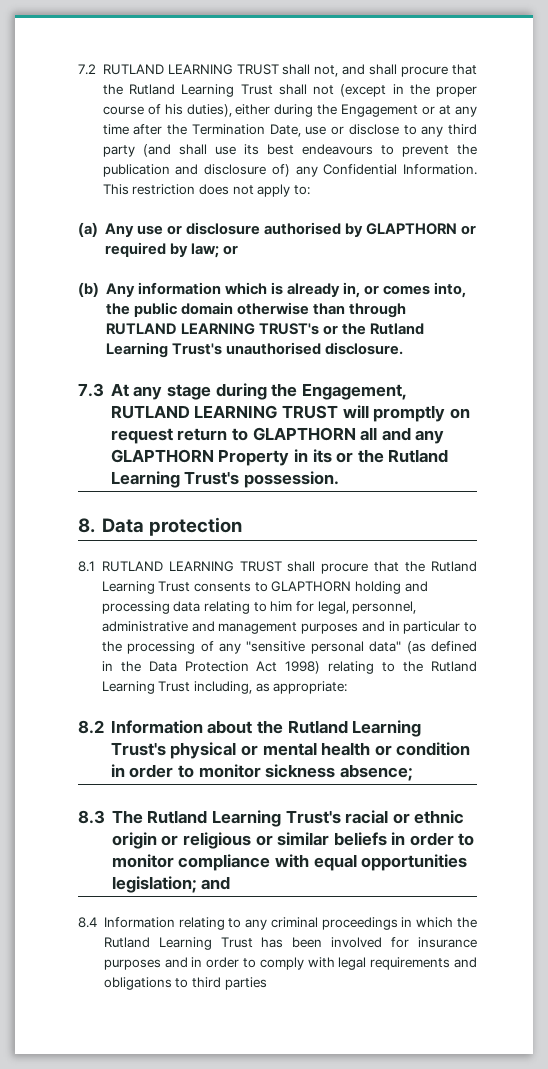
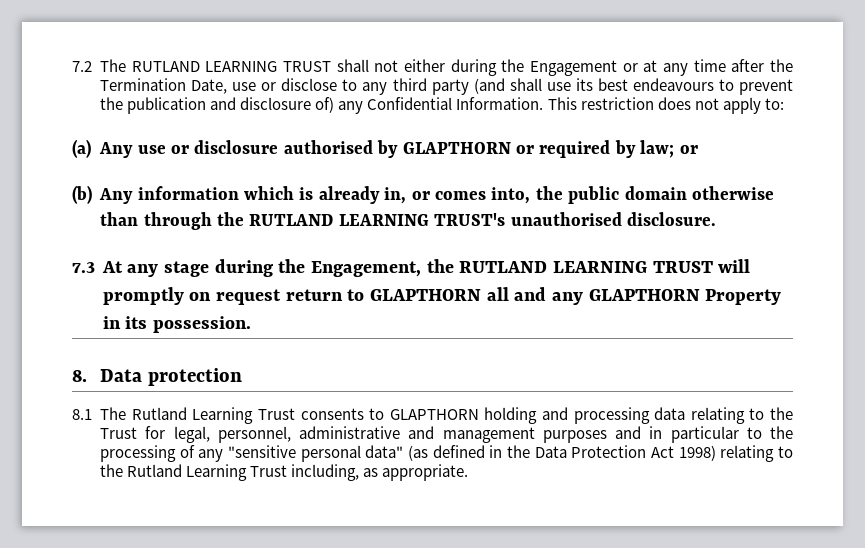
- 7.2 RUTLAND LEARNING TRUST shall not, and shall procure that the Rutland Learning Trust shall not (except in the proper course of his duties), either during the Engagement or at any time after the Termination Date, use or disclose to any third party (and shall use its best endeavours to prevent the publication and disclosure of) any Confidential Information.
+ 7.2 The RUTLAND LEARNING TRUST shall not either during the Engagement or at any time after the Termination Date, use or disclose to any third party (and shall use its best endeavours to prevent the publication and disclosure of) any Confidential Information.
- (b) Any information which is already in, or comes into, the public domain otherwise than through RUTLAND LEARNING TRUST's or the Rutland Learning Trust's unauthorised disclosure.
+ (b) Any information which is already in, or comes into, the public domain otherwise than through the RUTLAND LEARNING TRUST's unauthorised disclosure.
- 7.3 At any stage during the Engagement, RUTLAND LEARNING TRUST will promptly on request return to GLAPTHORN all and any GLAPTHORN Property in its or the Rutland Learning Trust's possession.
+ 7.3 At any stage during the Engagement, the RUTLAND LEARNING TRUST will promptly on request return to GLAPTHORN all and any GLAPTHORN Property in its possession.
- 8.1 RUTLAND LEARNING TRUST shall procure that the Rutland Learning Trust consents to GLAPTHORN holding and processing data relating to him for legal, personnel, administrative and management purposes and in particular to the processing of any "sensitive personal data" (as defined in the Data Protection Act 1998) relating to the Rutland Learning Trust including, as appropriate:
- 8.2 Information about the Rutland Learning Trust's physical or mental health or condition in order to monitor sickness absence;
- 8.3 The Rutland Learning Trust's racial or ethnic origin or religious or similar beliefs in order to monitor compliance with equal opportunities legislation; and
- 8.4 Information relating to any criminal proceedings in which the Rutland Learning Trust has been involved for insurance purposes and in order to comply with legal requirements and obligations to third parties
+ 8.1 The Rutland Learning Trust consents to GLAPTHORN holding and processing data relating to the Trust for legal, personnel, administrative and management purposes and in particular to the processing of any "sensitive personal data" (as defined in the Data Protection Act 1998) relating to the Rutland Learning Trust including, as appropriate.

